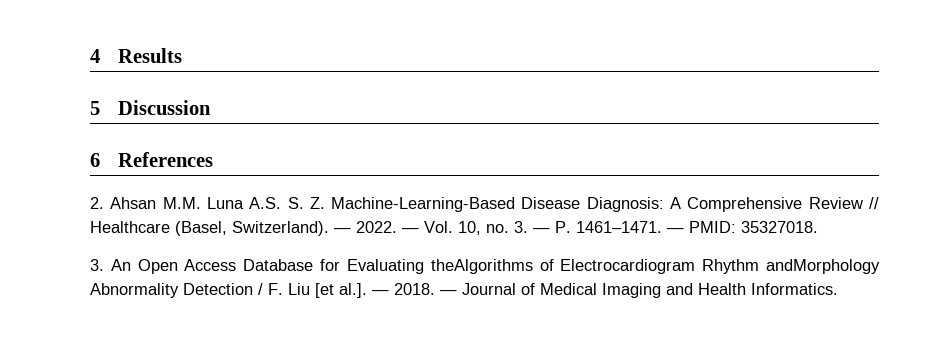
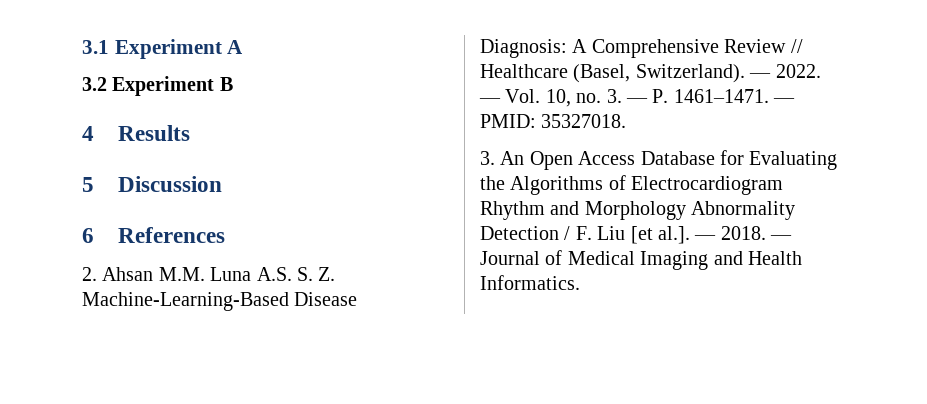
+ 3.1 Experiment A
+ 3.2 Experiment B
- 3. An Open Access Database for Evaluating theAlgorithms of Electrocardiogram Rhythm andMorphology Abnormality Detection / F. Liu [et al.]. — 2018.
+ 3. An Open Access Database for Evaluating the Algorithms of Electrocardiogram Rhythm and Morphology Abnormality Detection / F. Liu [et al.]. — 2018.

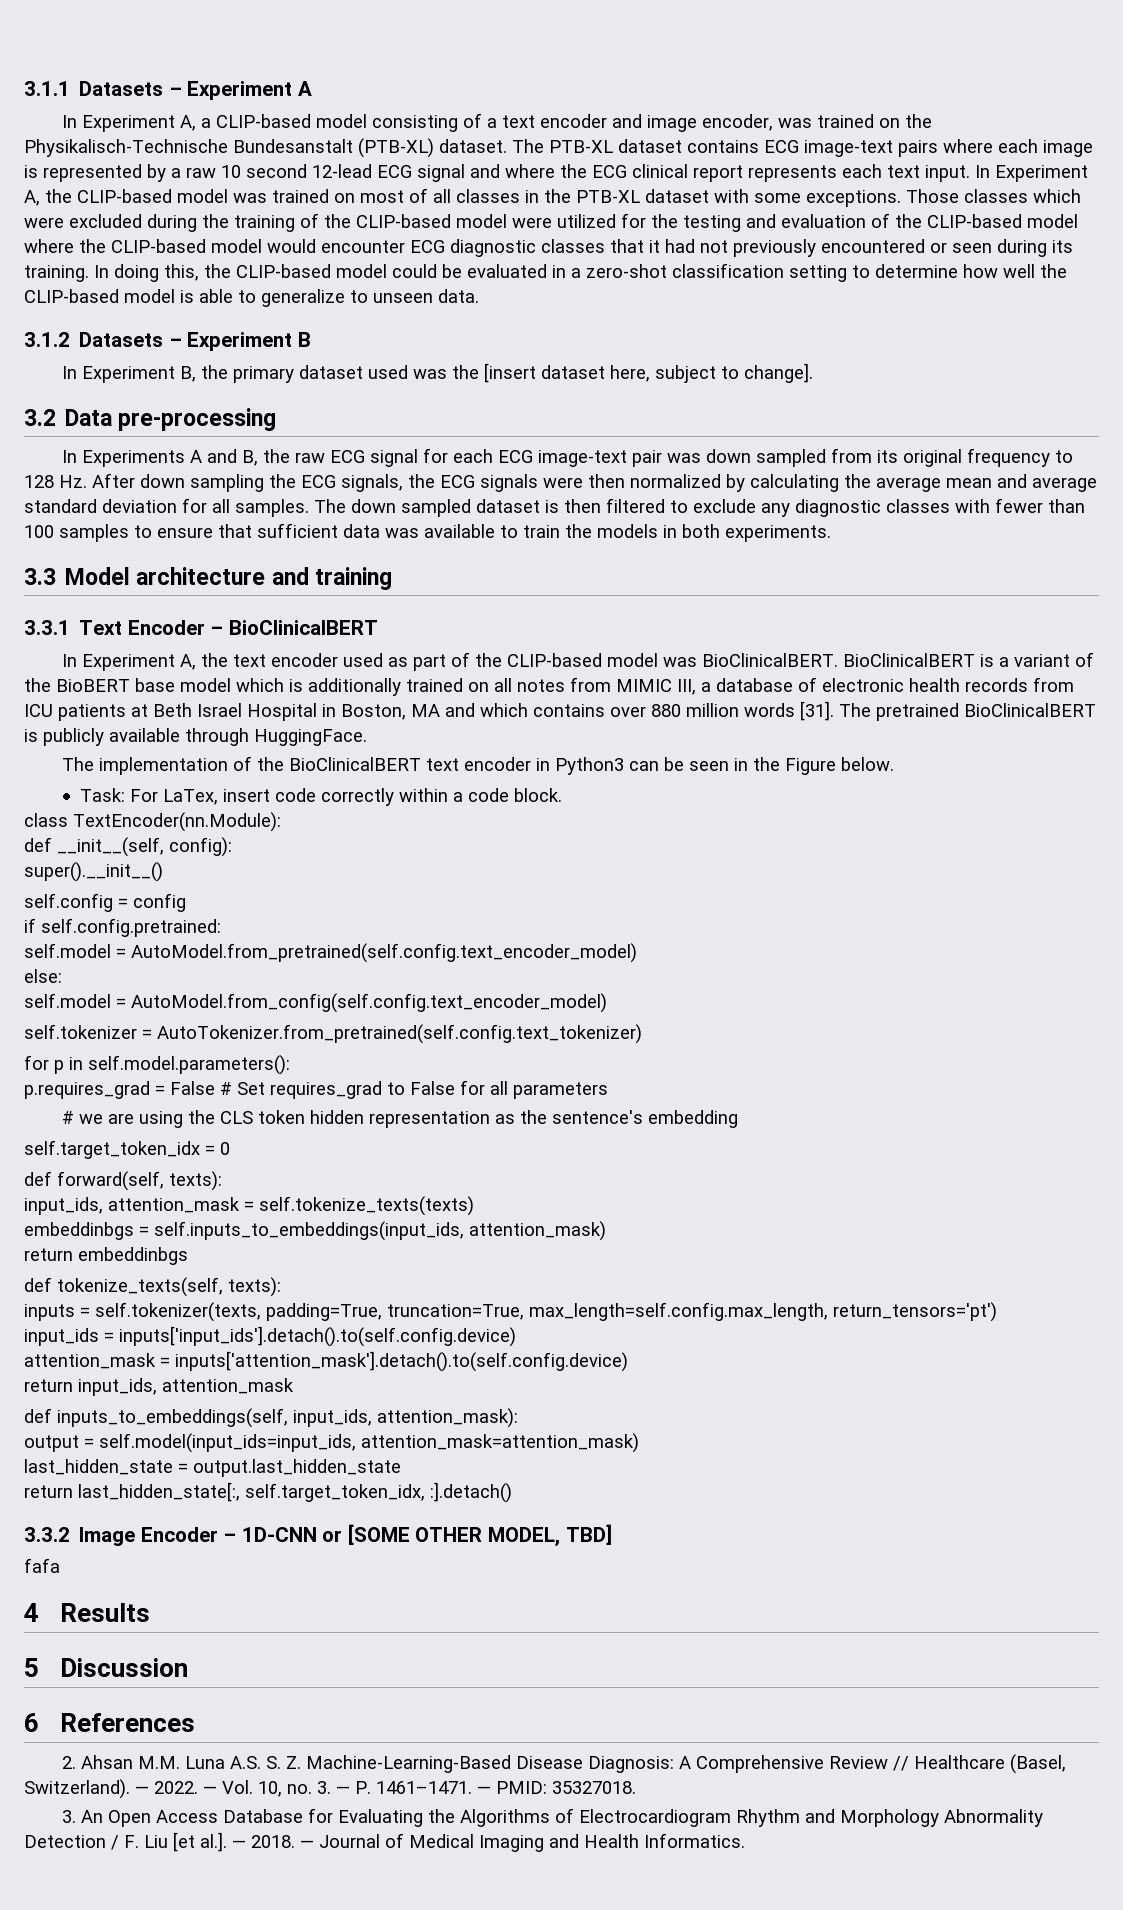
- 3.1 Experiment A
+ 3.1.1 Datasets – Experiment A
- 3.2 Experiment B
+ In Experiment A, a CLIP-based model consisting of a text encoder and image encoder, was trained on the Physikalisch-Technische Bundesanstalt (PTB-XL) dataset. The PTB-XL dataset contains ECG image-text pairs where each image is represented by a raw 10 second 12-lead ECG signal and where the ECG clinical report represents each text input. In Experiment A, the CLIP-based model was trained on most of all classes in the PTB-XL dataset with some exceptions. Those classes which were excluded during the training of the CLIP-based model were utilized for the testing and evaluation of the CLIP-based model where the CLIP-based model would encounter ECG diagnostic classes that it had not previously encountered or seen during its training. In doing this, the CLIP-based model could be evaluated in a zero-shot classification setting to determine how well the CLIP-based model is able to generalize to unseen data.
+ 3.1.2 Datasets – Experiment B
+ In Experiment B, the primary dataset used was the [insert dataset here, subject to change].
+ 3.2 Data pre-processing
+ In Experiments A and B, the raw ECG signal for each ECG image-text pair was down sampled from its original frequency to 128 Hz. After down sampling the ECG signals, the ECG signals were then normalized by calculating the average mean and average standard deviation for all samples. The down sampled dataset is then filtered to exclude any diagnostic classes with fewer than 100 samples to ensure that sufficient data was available to train the models in both experiments.
+ 3.3 Model architecture and training
+ 3.3.1 Text Encoder – BioClinicalBERT
+ In Experiment A, the text encoder used as part of the CLIP-based model was BioClinicalBERT. BioClinicalBERT is a variant of the BioBERT base model which is additionally trained on all notes from MIMIC III, a database of electronic health records from ICU patients at Beth Israel Hospital in Boston, MA and which contains over 880 million words [31]. The pretrained BioClinicalBERT is publicly available through HuggingFace.
+ The implementation of the BioClinicalBERT text encoder in Python3 can be seen in the Figure below.
+ Task: For LaTex, insert code correctly within a code block.
+ class TextEncoder(nn.Module):
+ def __init__(self, config):
+ super().__init__()
+ self.config = config
+ if self.config.pretrained:
+ self.model = AutoModel.from_pretrained(self.config.text_encoder_model)
+ else:
+ self.model = AutoModel.from_config(self.config.text_encoder_model)
+ self.tokenizer = AutoTokenizer.from_pretrained(self.config.text_tokenizer)
+ for p in self.model.parameters():
+ p.requires_grad = False # Set requires_grad to False for all parameters
+ # we are using the CLS token hidden representation as the sentence's embedding
+ self.target_token_idx = 0
+ def forward(self, texts):
+ input_ids, attention_mask = self.tokenize_texts(texts)
+ embeddinbgs = self.inputs_to_embeddings(input_ids, attention_mask)
+ return embeddinbgs
+ def tokenize_texts(self, texts):
+ inputs = self.tokenizer(texts, padding=True, truncation=True, max_length=self.config.max_length, return_tensors='pt')
+ input_ids = inputs['input_ids'].detach().to(self.config.device)
+ attention_mask = inputs['attention_mask'].detach().to(self.config.device)
+ return input_ids, attention_mask
+ def inputs_to_embeddings(self, input_ids, attention_mask):
+ output = self.model(input_ids=input_ids, attention_mask=attention_mask)
+ last_hidden_state = output.last_hidden_state
+ return last_hidden_state[:, self.target_token_idx, :].detach()
+ 3.3.2 Image Encoder – 1D-CNN or [SOME OTHER MODEL, TBD]
+ fafa

